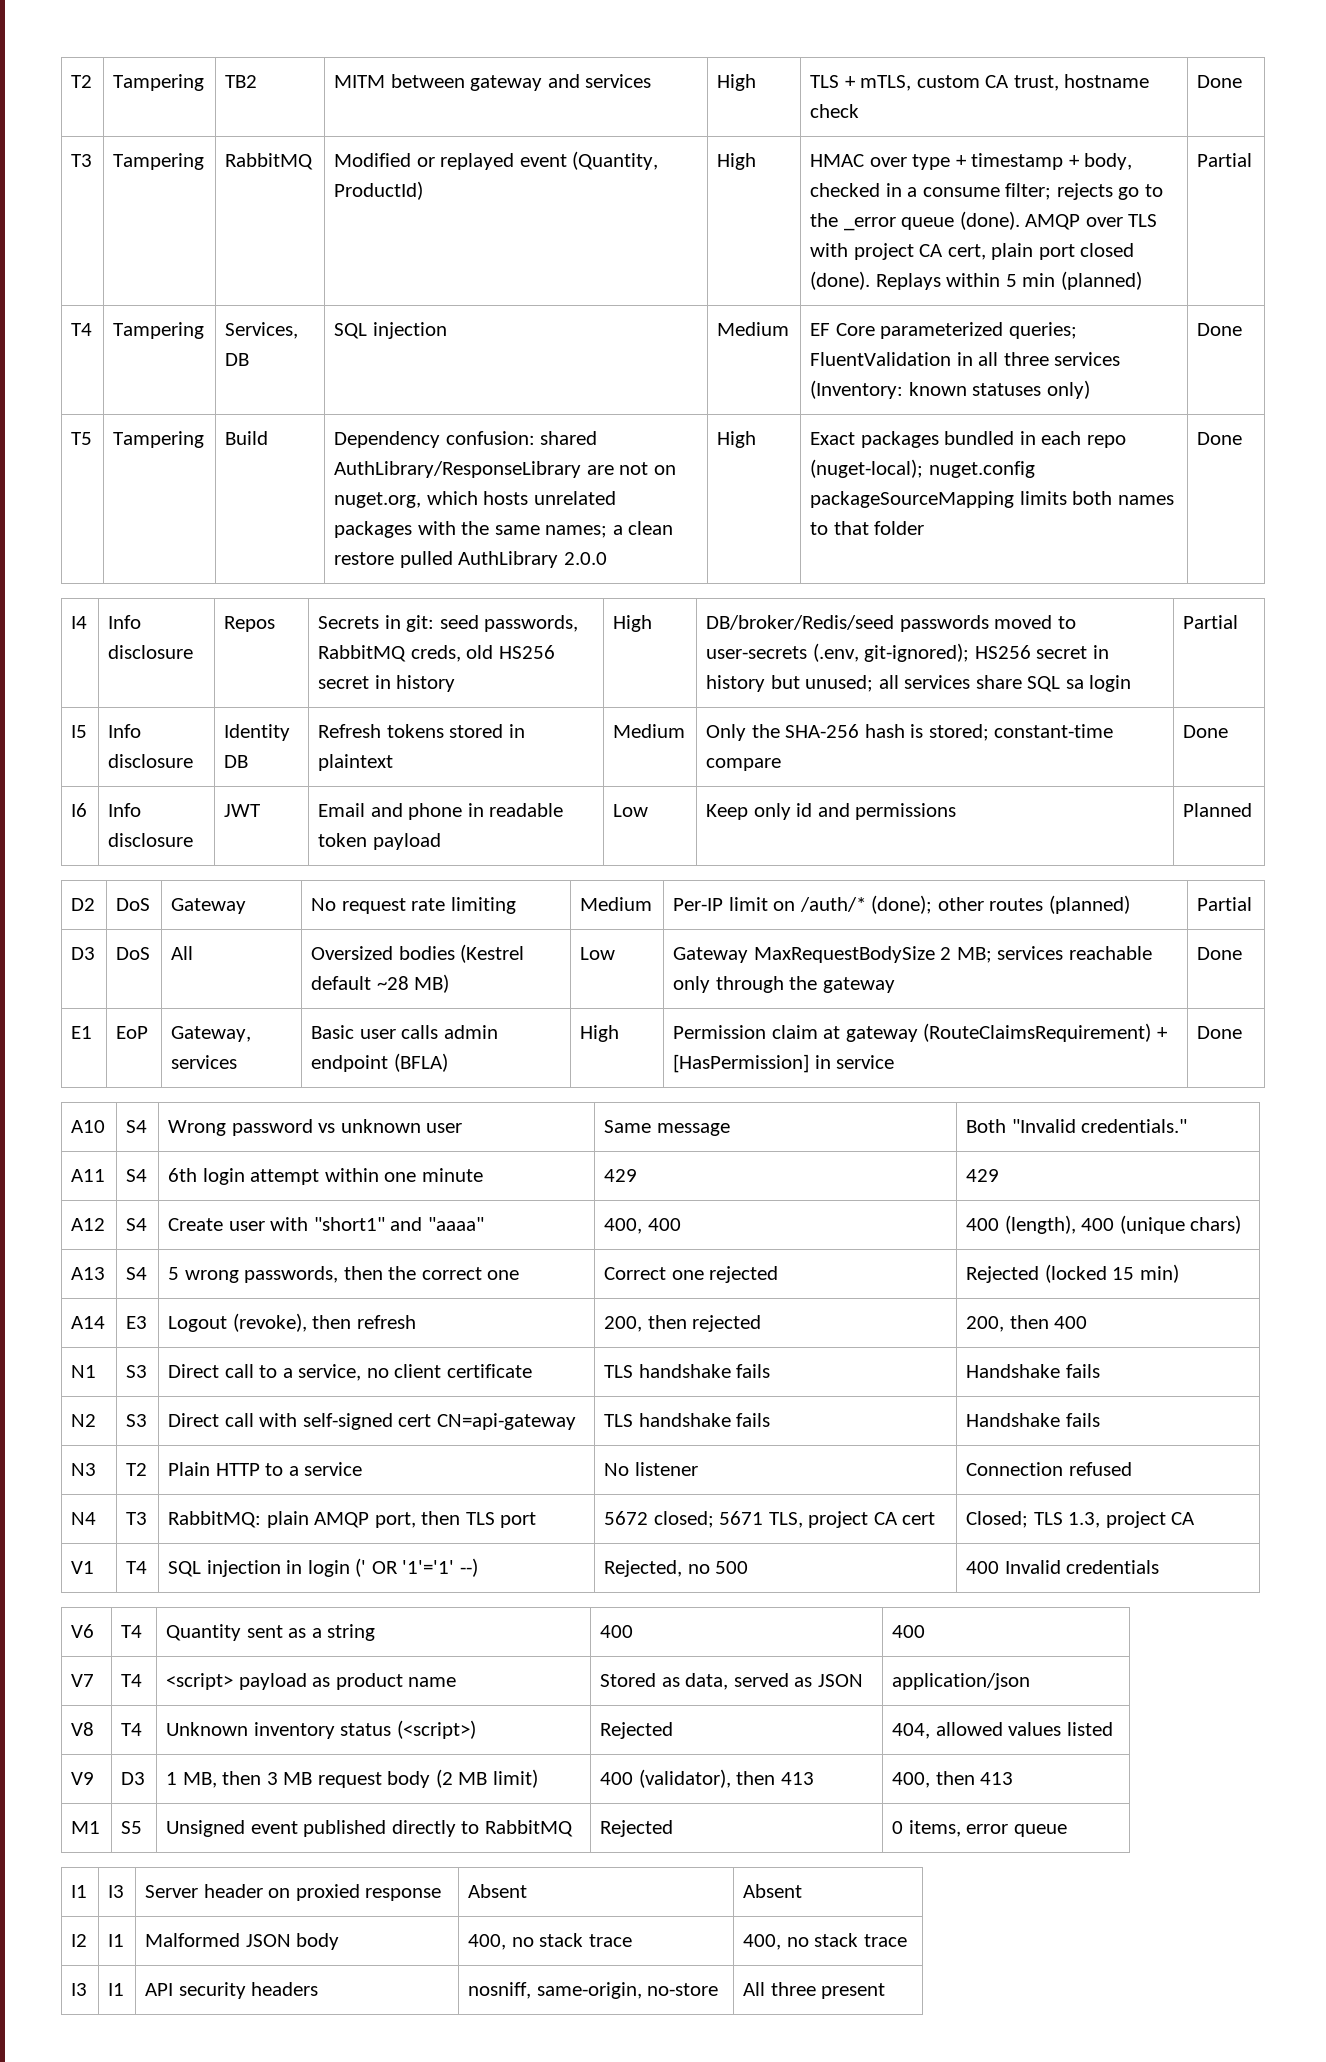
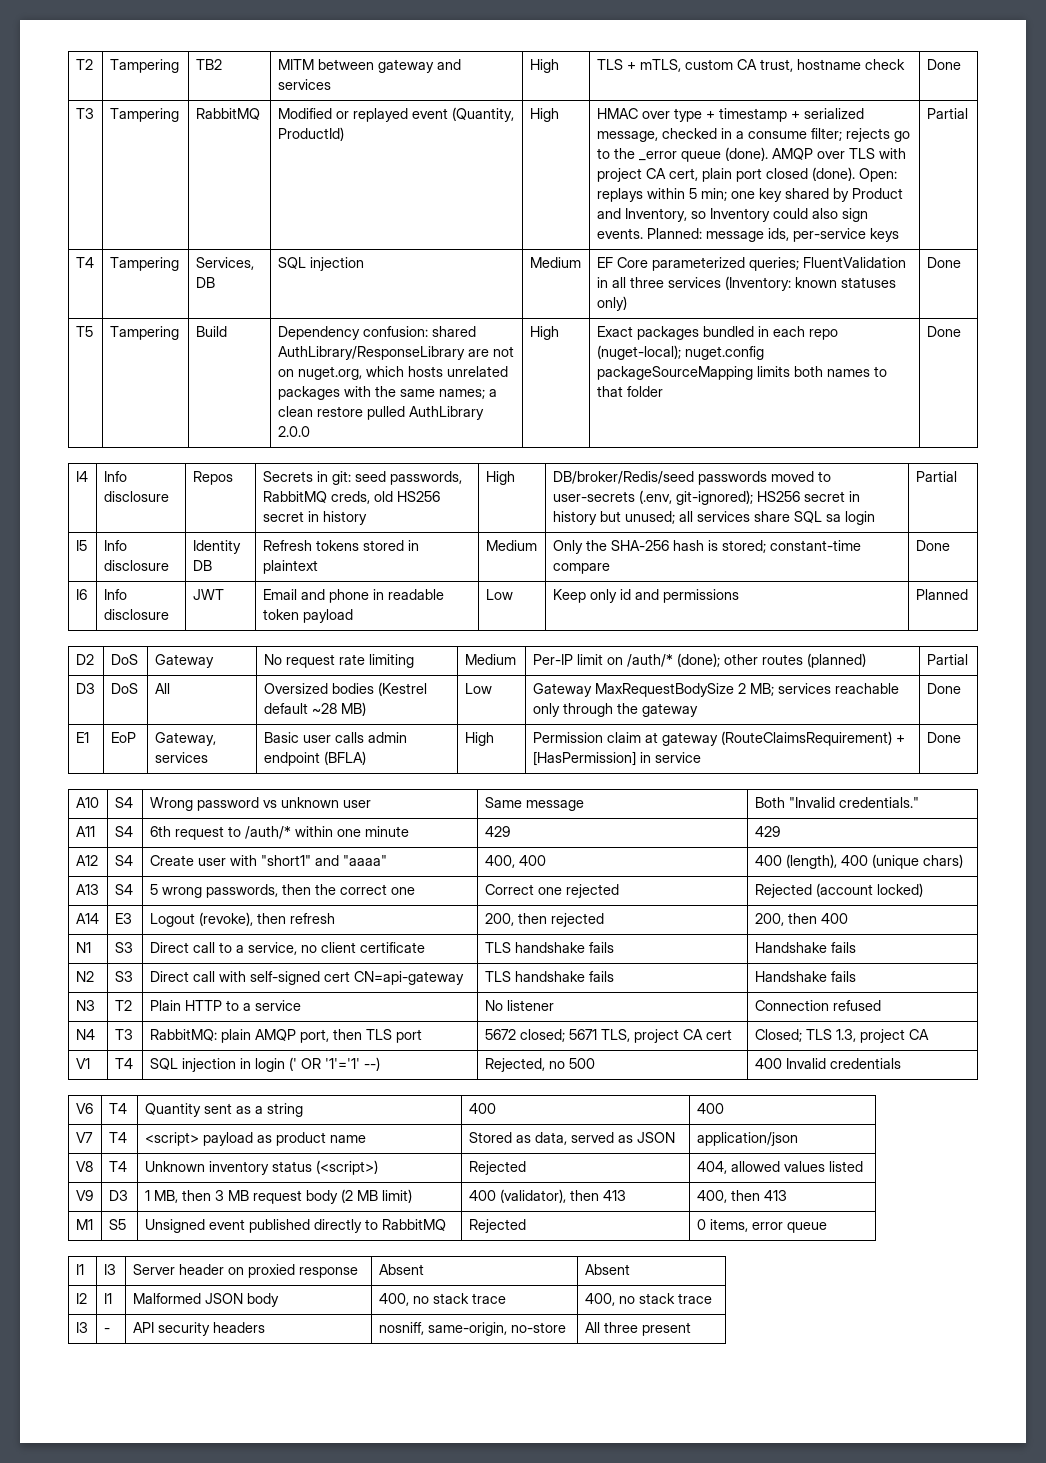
- HMAC over type + timestamp + body, checked in a consume filter; rejects go to the _error queue (done).
+ HMAC over type + timestamp + serialized message, checked in a consume filter; rejects go to the _error queue (done).
- Replays within 5 min (planned)
+ Open: replays within 5 min; one key shared by Product and Inventory, so Inventory could also sign events. Planned: message ids, per-service keys
- A11 | S4 | 6th login attempt within one minute | 429 | 429
+ A11 | S4 | 6th request to /auth/* within one minute | 429 | 429
- A13 | S4 | 5 wrong passwords, then the correct one | Correct one rejected | Rejected (locked 15 min)
+ A13 | S4 | 5 wrong passwords, then the correct one | Correct one rejected | Rejected (account locked)
- I3 | I1 | API security headers | nosniff, same-origin, no-store | All three present
+ I3 | - | API security headers | nosniff, same-origin, no-store | All three present

